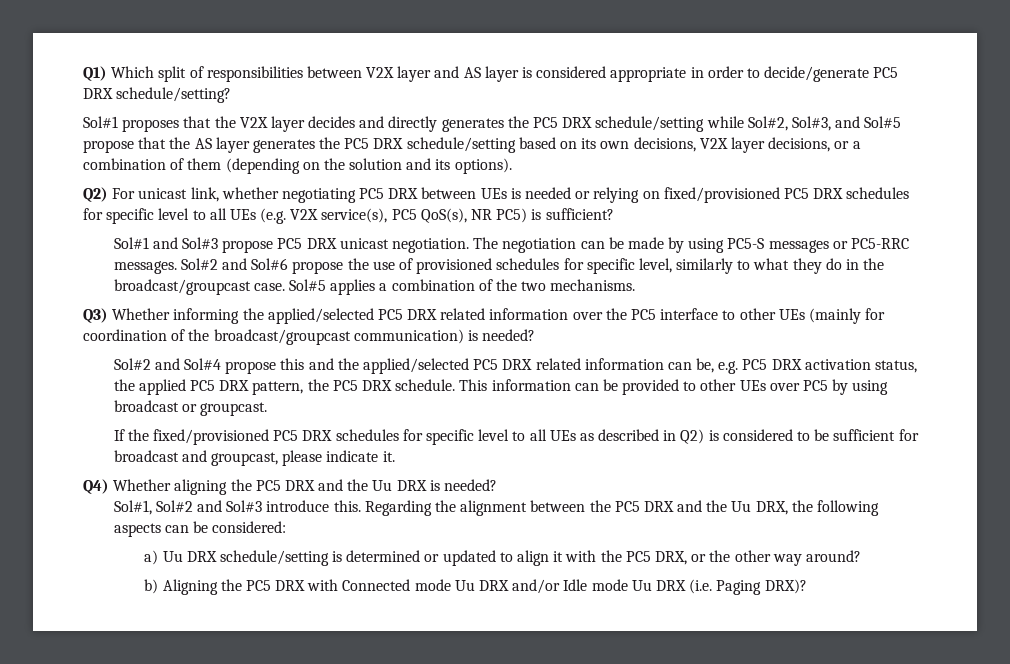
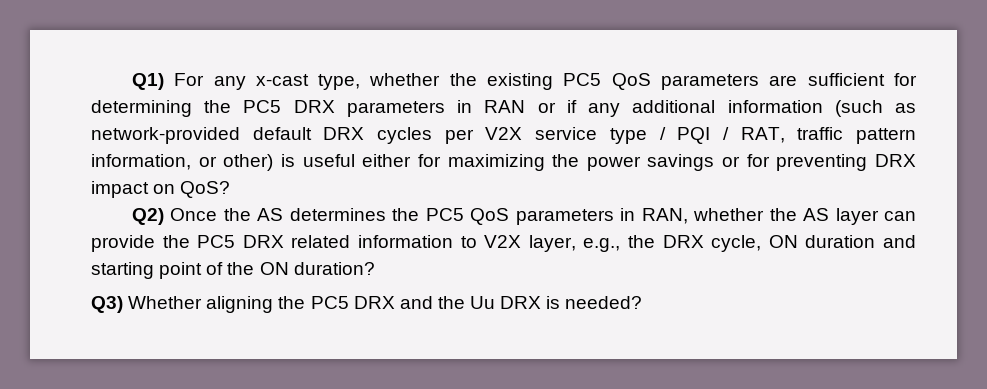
- Q1) Which split of responsibilities between V2X layer and AS layer is considered appropriate in order to decide/generate PC5 DRX schedule/setting?
- Sol#1 proposes that the V2X layer decides and directly generates the PC5 DRX schedule/setting while Sol#2, Sol#3, and Sol#5 propose that the AS layer generates the PC5 DRX schedule/setting based on its own decisions, V2X layer decisions, or a combination of them (depending on the solution and its options).
- Q2) For unicast link, whether negotiating PC5 DRX between UEs is needed or relying on fixed/provisioned PC5 DRX schedules for specific level to all UEs (e.g. V2X service(s), PC5 QoS(s), NR PC5) is sufficient?
- Sol#1 and Sol#3 propose PC5 DRX unicast negotiation. The negotiation can be made by using PC5-S messages or PC5-RRC messages. Sol#2 and Sol#6 propose the use of provisioned schedules for specific level, similarly to what they do in the broadcast/groupcast case. Sol#5 applies a combination of the two mechanisms.
- Q3) Whether informing the applied/selected PC5 DRX related information over the PC5 interface to other UEs (mainly for coordination of the broadcast/groupcast communication) is needed?
- Sol#2 and Sol#4 propose this and the applied/selected PC5 DRX related information can be, e.g. PC5 DRX activation status, the applied PC5 DRX pattern, the PC5 DRX schedule. This information can be provided to other UEs over PC5 by using broadcast or groupcast.
- If the fixed/provisioned PC5 DRX schedules for specific level to all UEs as described in Q2) is considered to be sufficient for broadcast and groupcast, please indicate it.
- Q4) Whether aligning the PC5 DRX and the Uu DRX is needed?
+ Q1) For any x-cast type, whether the existing PC5 QoS parameters are sufficient for determining the PC5 DRX parameters in RAN or if any additional information (such as network-provided default DRX cycles per V2X service type / PQI / RAT, traffic pattern information, or other) is useful either for maximizing the power savings or for preventing DRX impact on QoS?
+ Q2) Once the AS determines the PC5 QoS parameters in RAN, whether the AS layer can provide the PC5 DRX related information to V2X layer, e.g., the DRX cycle, ON duration and starting point of the ON duration?
+ Q3) Whether aligning the PC5 DRX and the Uu DRX is needed?
- Sol#1, Sol#2 and Sol#3 introduce this. Regarding the alignment between the PC5 DRX and the Uu DRX, the following aspects can be considered:
- a) Uu DRX schedule/setting is determined or updated to align it with the PC5 DRX, or the other way around?
- b) Aligning the PC5 DRX with Connected mode Uu DRX and/or Idle mode Uu DRX (i.e. Paging DRX)?

